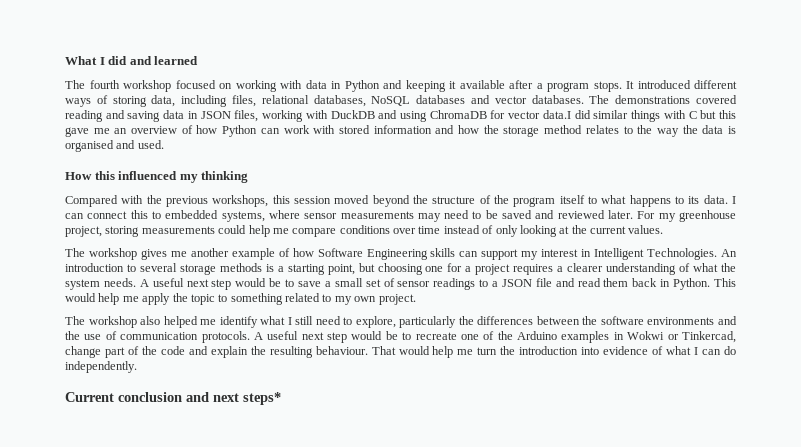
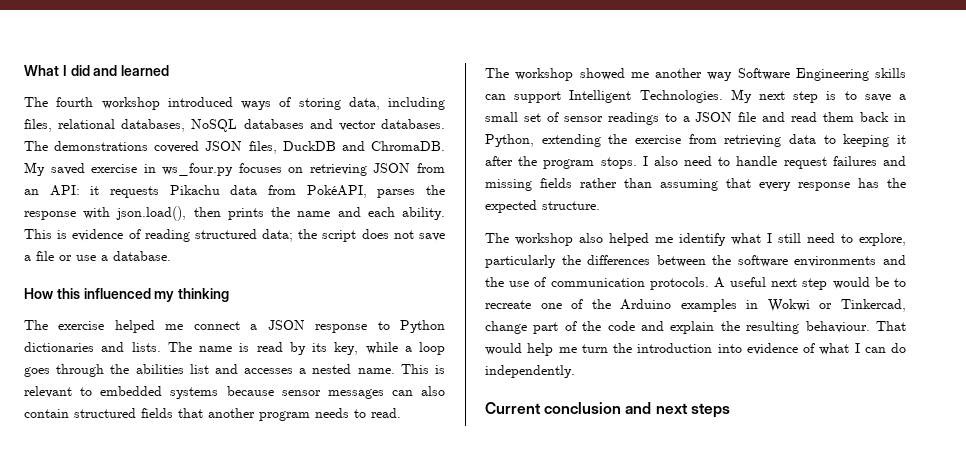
- The fourth workshop focused on working with data in Python and keeping it available after a program stops. It introduced different ways of storing data, including files, relational databases, NoSQL databases and vector databases.
+ The fourth workshop introduced ways of storing data, including files, relational databases, NoSQL databases and vector databases.
- The demonstrations covered reading and saving data in JSON files, working with DuckDB and using ChromaDB for vector data.I did similar things with C but this gave me an overview of how Python can work with stored information and how the storage method relates to the way the data is organised and used.
+ The demonstrations covered JSON files, DuckDB and ChromaDB. My saved exercise in ws_four.py focuses on retrieving JSON from an API: it requests Pikachu data from PokéAPI, parses the response with json.load(), then prints the name and each ability. This is evidence of reading structured data; the script does not save a file or use a database.
- Compared with the previous workshops, this session moved beyond the structure of the program itself to what happens to its data. I can connect this to embedded systems, where sensor measurements may need to be saved and reviewed later. For my greenhouse project, storing measurements could help me compare conditions over time instead of only looking at the current values.
- The workshop gives me another example of how Software Engineering skills can support my interest in Intelligent Technologies. An introduction to several storage methods is a starting point, but choosing one for a project requires a clearer understanding of what the system needs. A useful next step would be to save a small set of sensor readings to a JSON file and read them back in Python. This would help me apply the topic to something related to my own project.
+ The exercise helped me connect a JSON response to Python dictionaries and lists. The name is read by its key, while a loop goes through the abilities list and accesses a nested name. This is relevant to embedded systems because sensor messages can also contain structured fields that another program needs to read.
+ The workshop showed me another way Software Engineering skills can support Intelligent Technologies. My next step is to save a small set of sensor readings to a JSON file and read them back in Python, extending the exercise from retrieving data to keeping it after the program stops. I also need to handle request failures and missing fields rather than assuming that every response has the expected structure.
- Current conclusion and next steps*
+ Current conclusion and next steps

